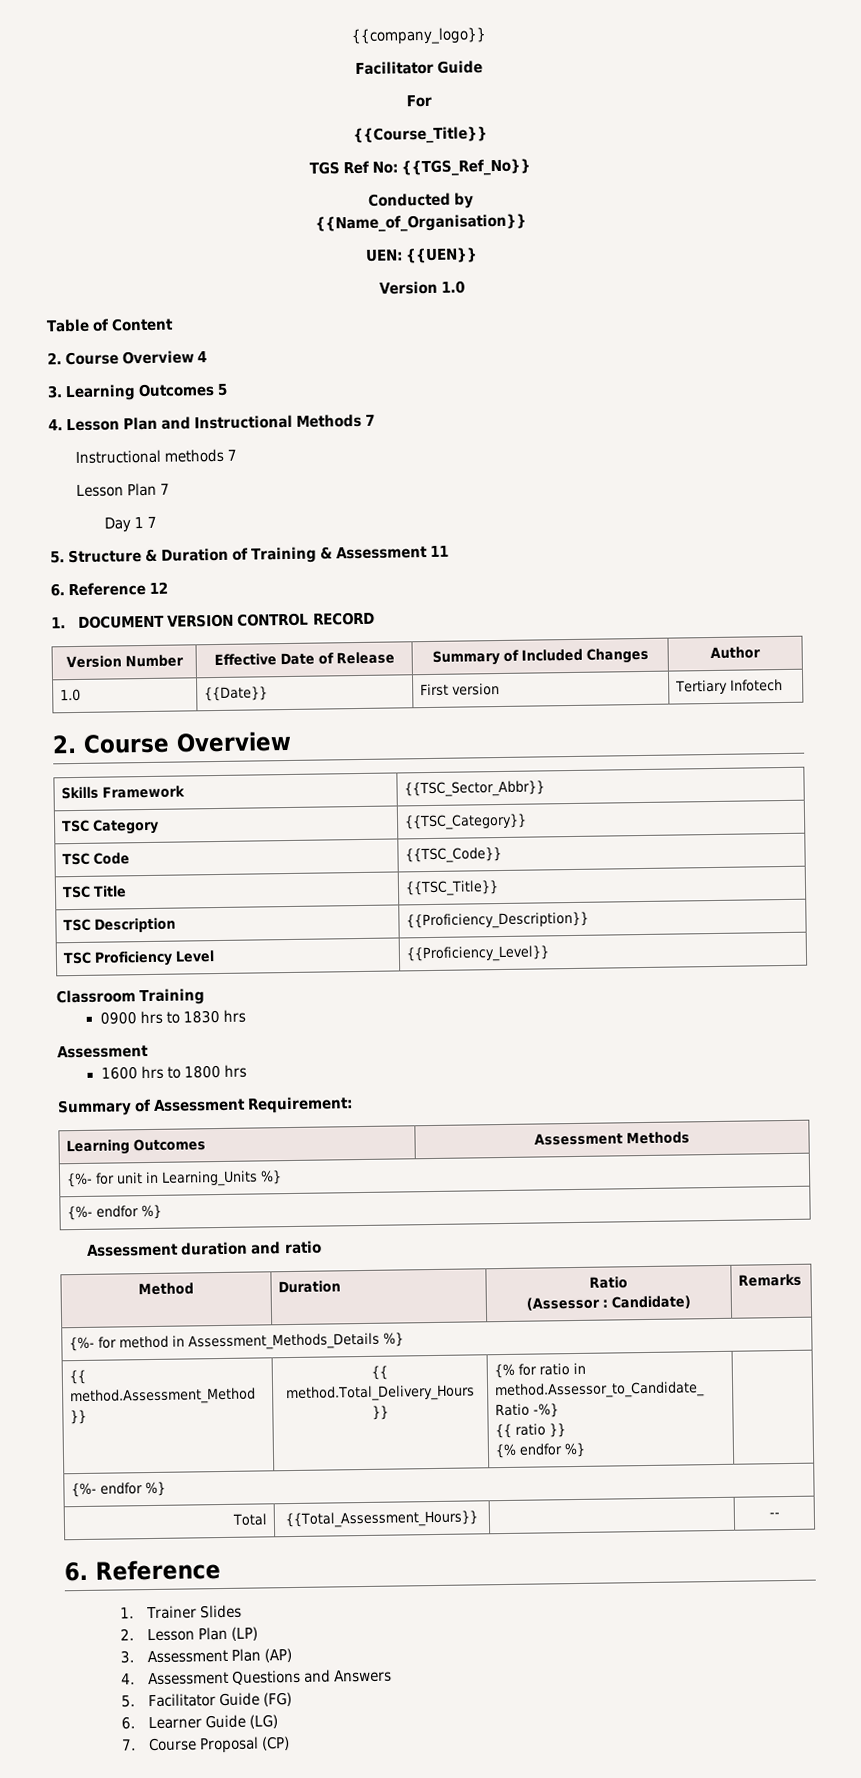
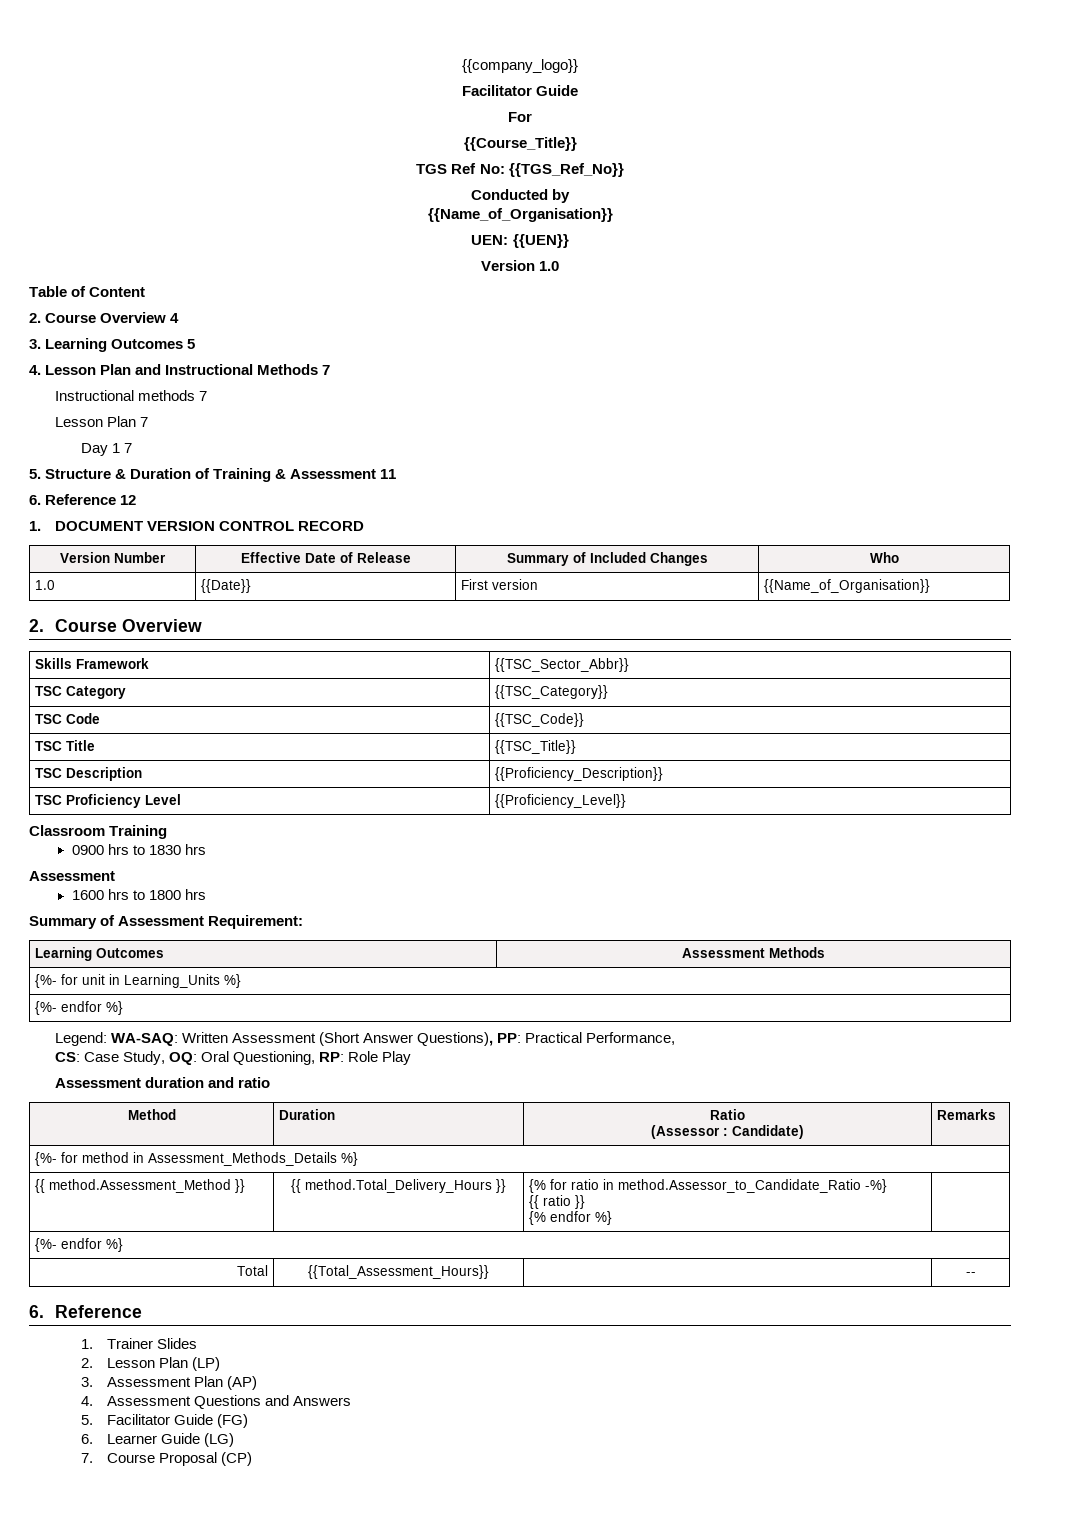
- Version Number | Effective Date of Release | Summary of Included Changes | Author
+ Version Number | Effective Date of Release | Summary of Included Changes | Who
- 1.0 | {{Date}} | First version | Tertiary Infotech
+ 1.0 | {{Date}} | First version | {{Name_of_Organisation}}
+ Legend: WA-SAQ: Written Assessment (Short Answer Questions), PP: Practical Performance,
+ CS: Case Study, OQ: Oral Questioning, RP: Role Play

